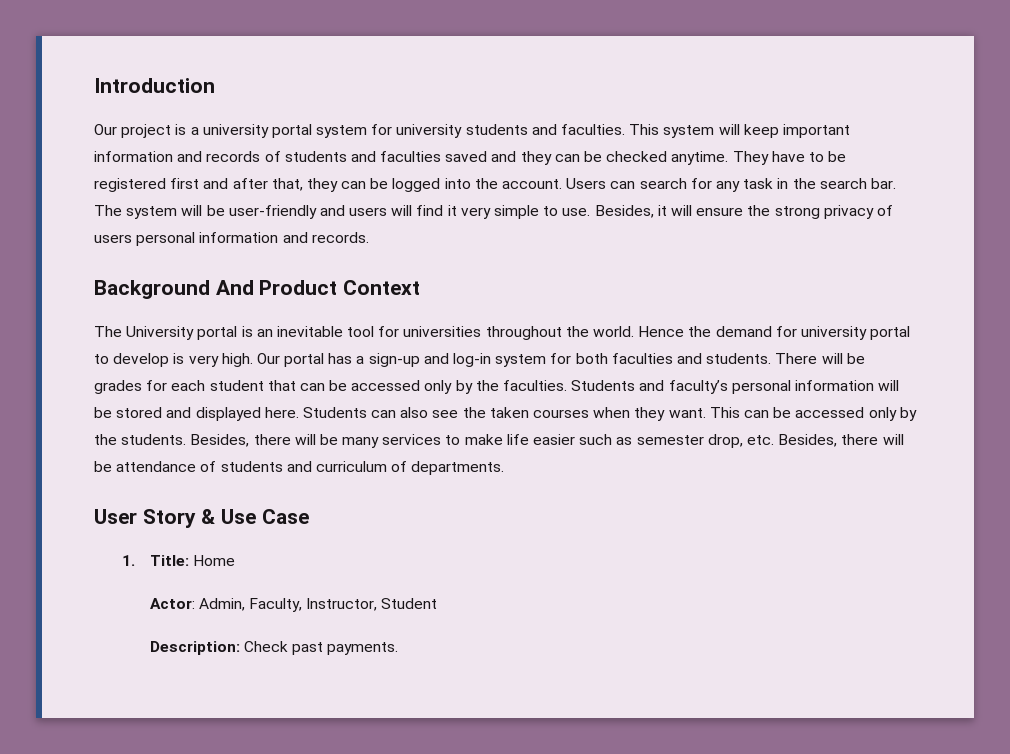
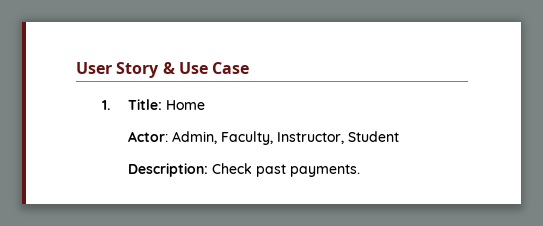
- Introduction
- Our project is a university portal system for university students and faculties. This system will keep important information and records of students and faculties saved and they can be checked anytime. They have to be registered first and after that, they can be logged into the account. Users can search for any task in the search bar. The system will be user-friendly and users will find it very simple to use. Besides, it will ensure the strong privacy of users personal information and records.
- Background And Product Context
- The University portal is an inevitable tool for universities throughout the world. Hence the demand for university portal to develop is very high. Our portal has a sign-up and log-in system for both faculties and students. There will be grades for each student that can be accessed only by the faculties. Students and faculty’s personal information will be stored and displayed here. Students can also see the taken courses when they want. This can be accessed only by the students. Besides, there will be many services to make life easier such as semester drop, etc. Besides, there will be attendance of students and curriculum of departments.

